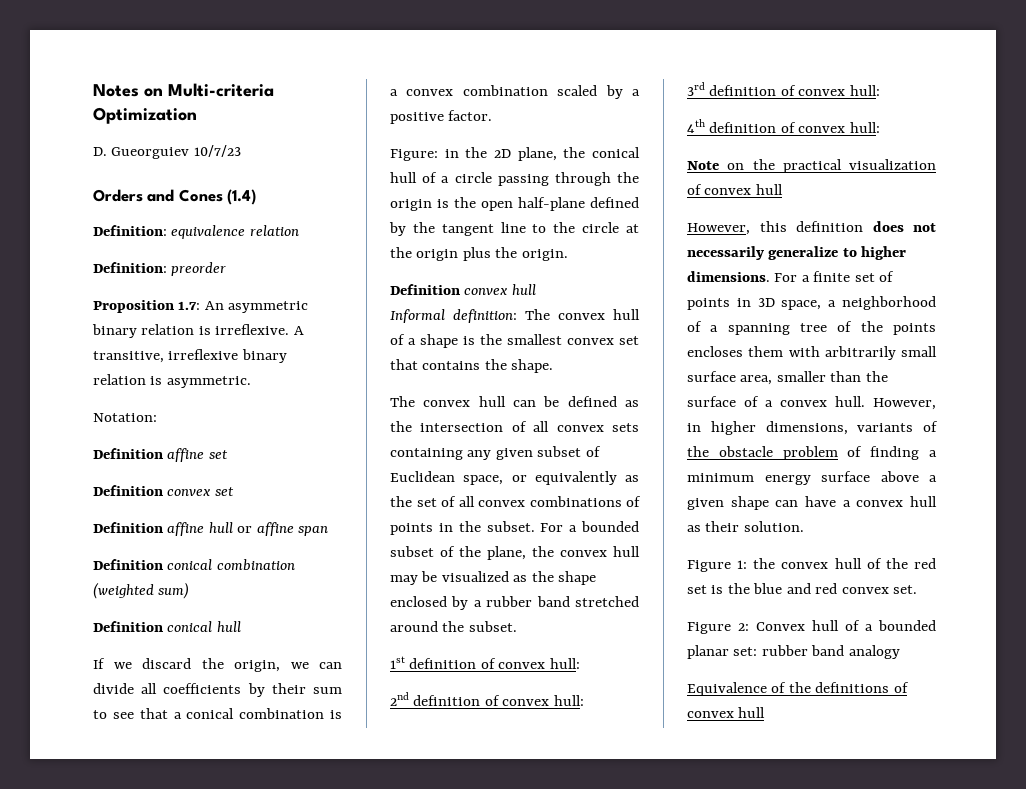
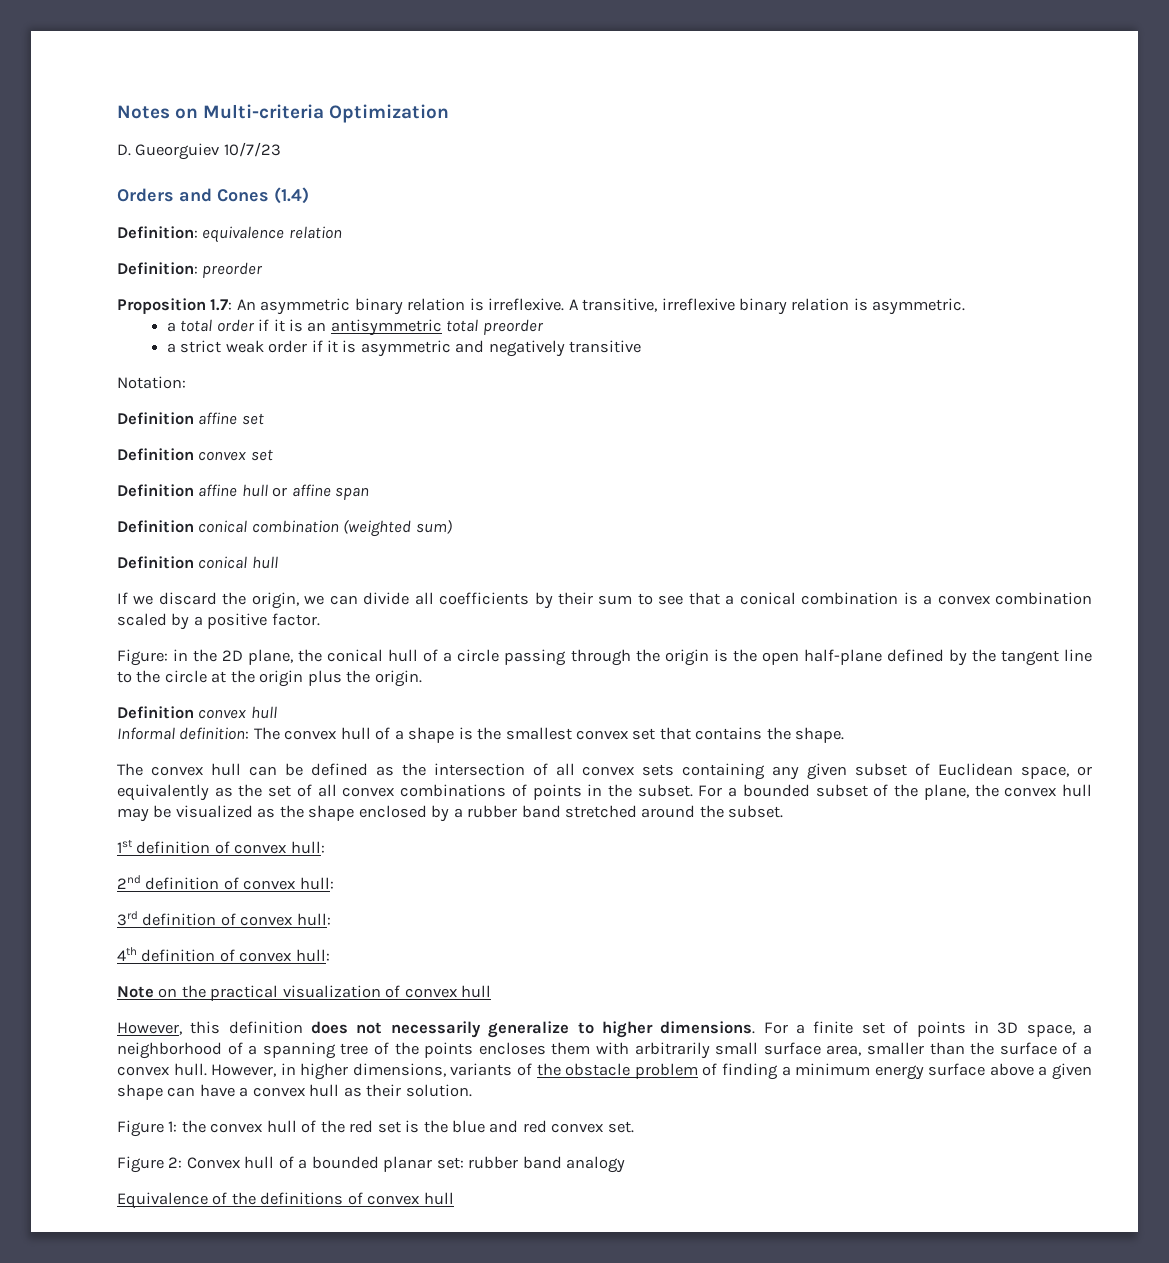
+ a total order if it is an antisymmetric total preorder
+ a strict weak order if it is asymmetric and negatively transitive

